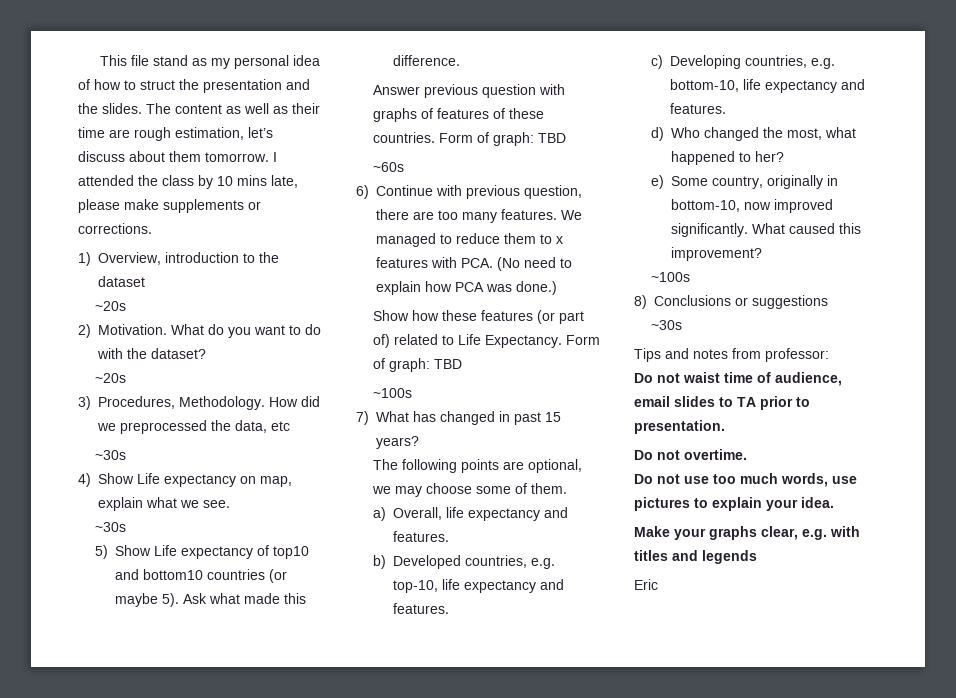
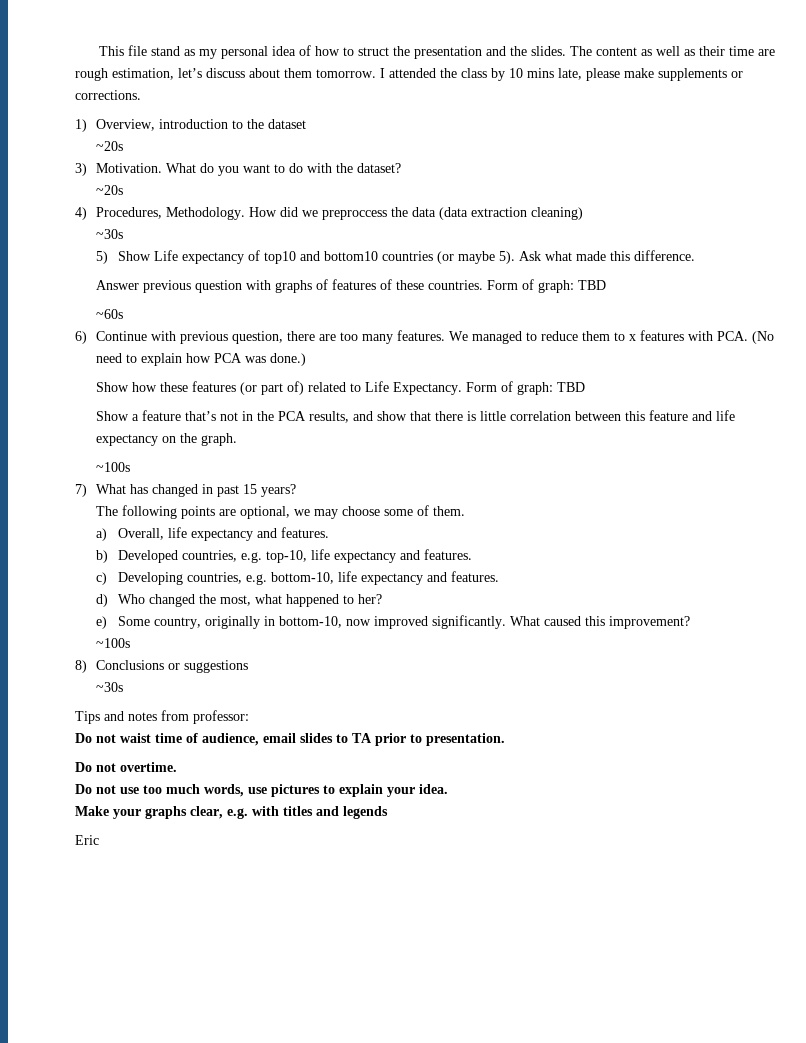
- 2) Motivation.
+ 3) Motivation.
- 3) Procedures, Methodology.
+ 4) Procedures, Methodology.
- How did we preprocessed the data, etc
- ~30s
- 4) Show Life expectancy on map, explain what we see.
+ How did we preproccess the data (data extraction cleaning)
+ Show a feature that’s not in the PCA results, and show that there is little correlation between this feature and life expectancy on the graph.

